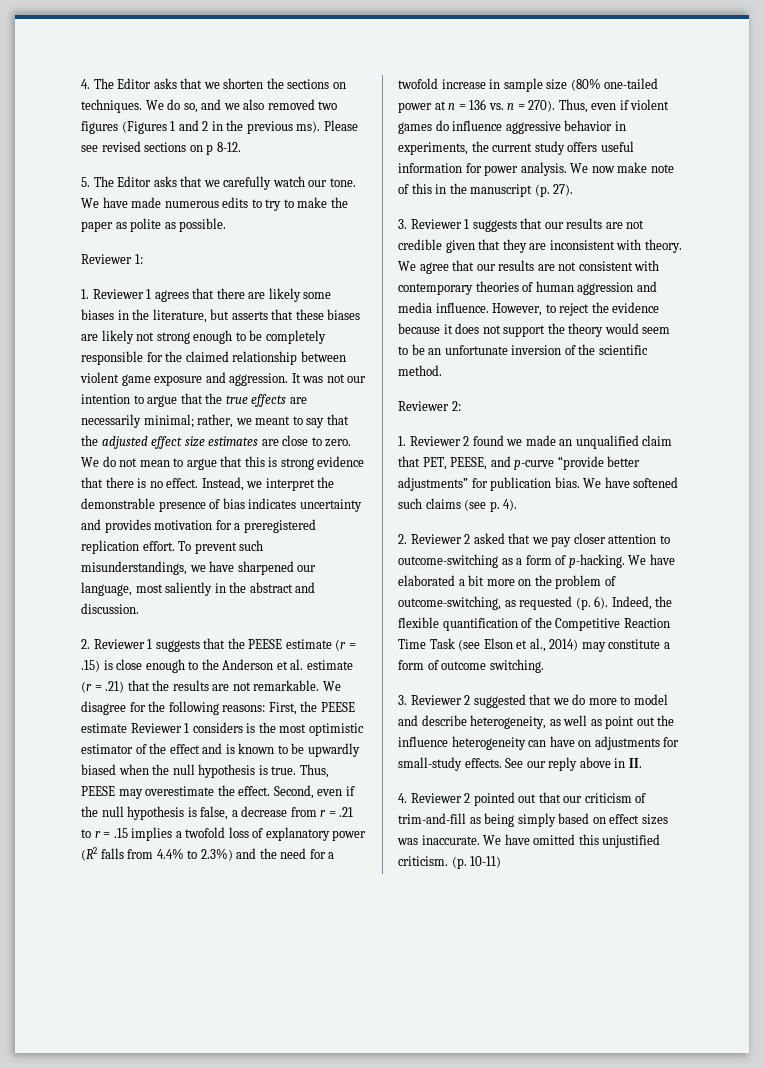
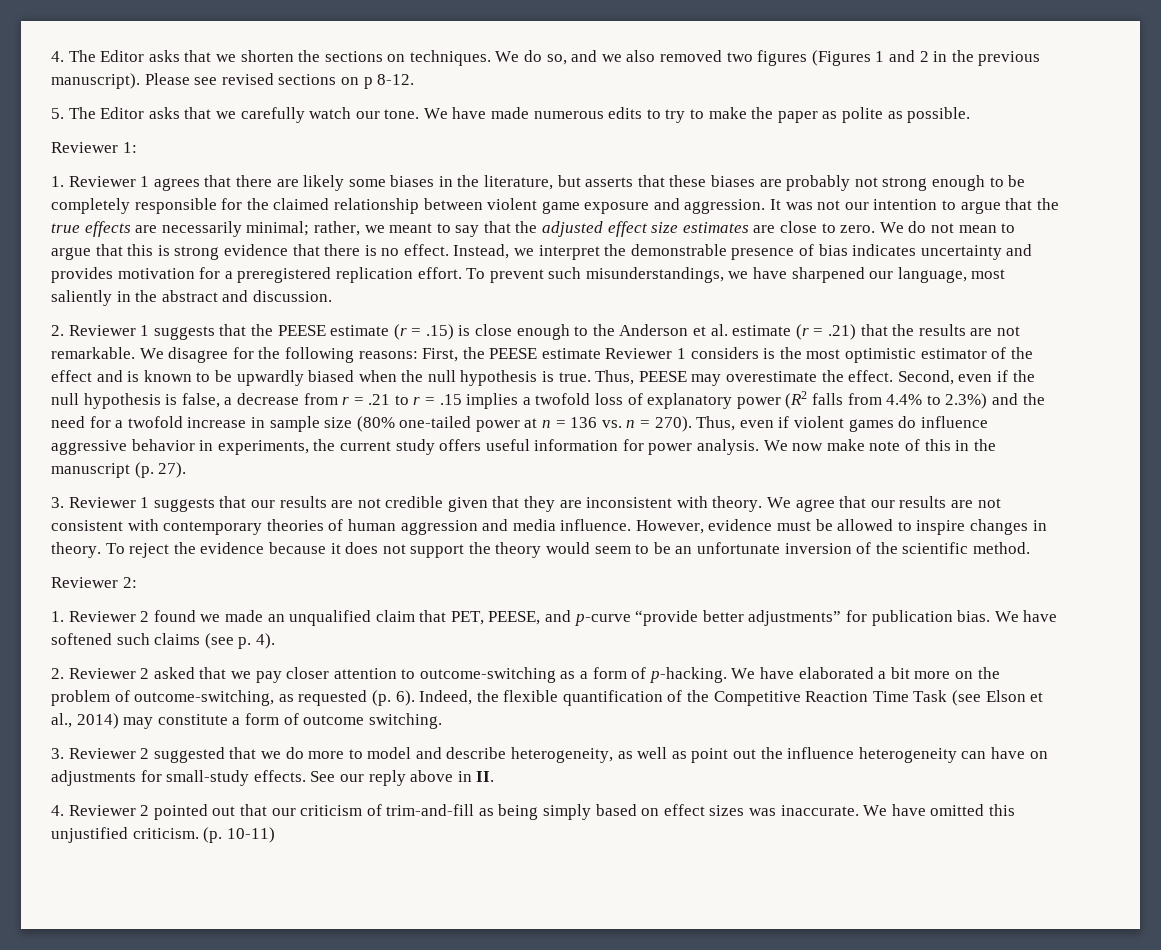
- We do so, and we also removed two figures (Figures 1 and 2 in the previous ms).
+ We do so, and we also removed two figures (Figures 1 and 2 in the previous manuscript).
- 1. Reviewer 1 agrees that there are likely some biases in the literature, but asserts that these biases are likely not strong enough to be completely responsible for the claimed relationship between violent game exposure and aggression.
+ 1. Reviewer 1 agrees that there are likely some biases in the literature, but asserts that these biases are probably not strong enough to be completely responsible for the claimed relationship between violent game exposure and aggression.
- However, to reject the evidence because it does not support the theory would seem to be an unfortunate inversion of the scientific method.
+ However, evidence must be allowed to inspire changes in theory. To reject the evidence because it does not support the theory would seem to be an unfortunate inversion of the scientific method.

